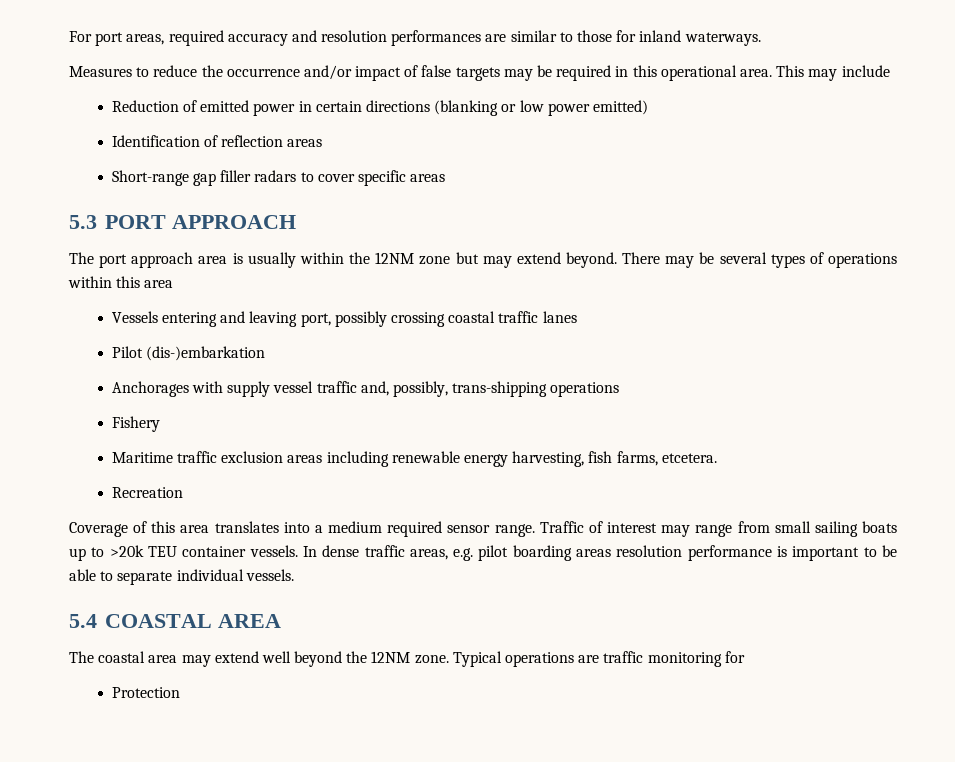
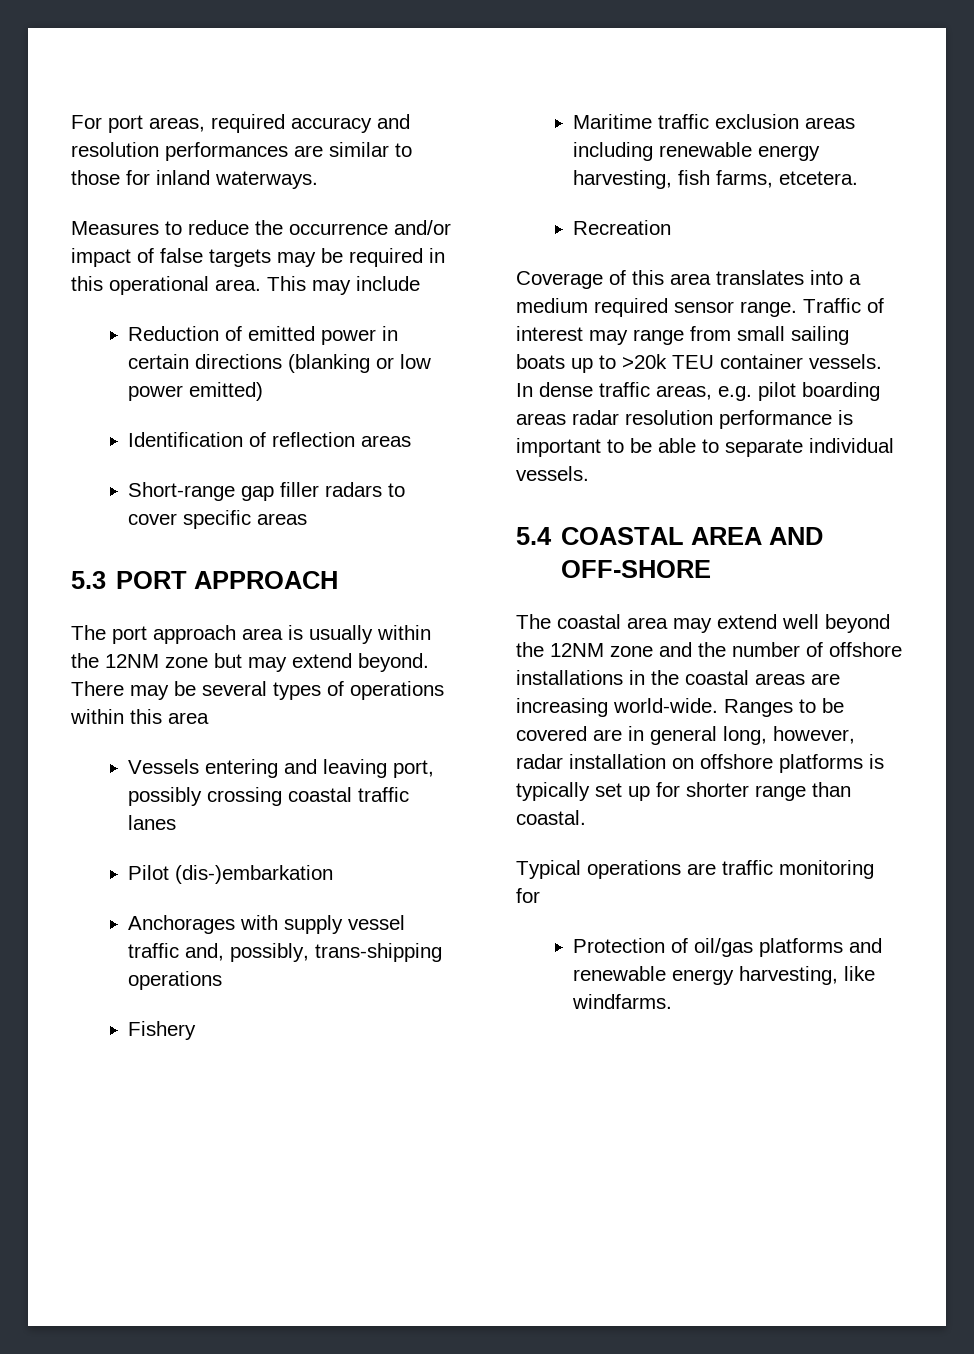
- In dense traffic areas, e.g. pilot boarding areas resolution performance is important to be able to separate individual vessels.
+ In dense traffic areas, e.g. pilot boarding areas radar resolution performance is important to be able to separate individual vessels.
- 5.4 COASTAL AREA
+ 5.4 COASTAL AREA AND OFF-SHORE
- The coastal area may extend well beyond the 12NM zone. Typical operations are traffic monitoring for
+ The coastal area may extend well beyond the 12NM zone and the number of offshore installations in the coastal areas are increasing world-wide. Ranges to be covered are in general long, however, radar installation on offshore platforms is typically set up for shorter range than coastal.
+ Typical operations are traffic monitoring for
- Protection
+ Protection of oil/gas platforms and renewable energy harvesting, like windfarms.

